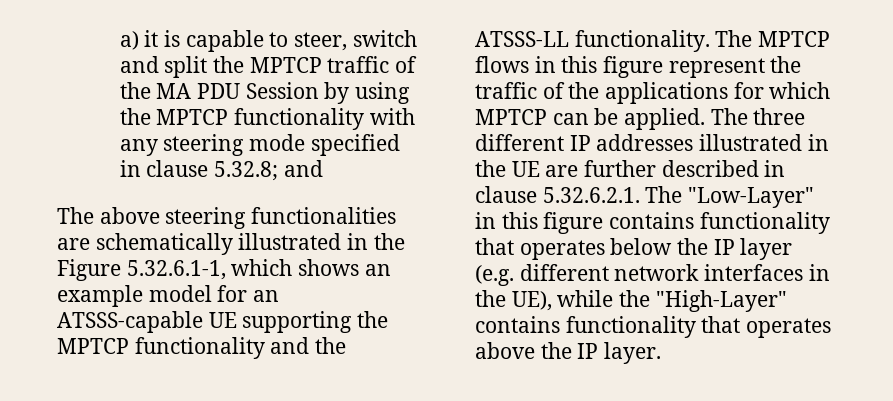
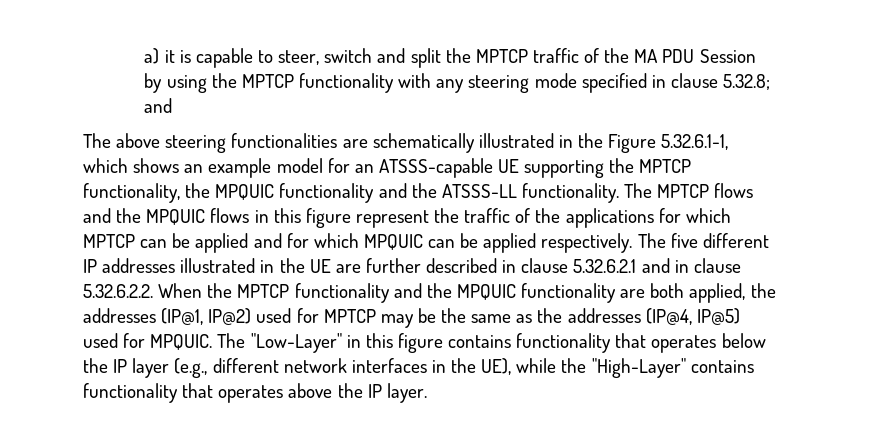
- The above steering functionalities are schematically illustrated in the Figure 5.32.6.1-1, which shows an example model for an ATSSS-capable UE supporting the MPTCP functionality and the ATSSS-LL functionality.
+ The above steering functionalities are schematically illustrated in the Figure 5.32.6.1-1, which shows an example model for an ATSSS-capable UE supporting the MPTCP functionality, the MPQUIC functionality and the ATSSS-LL functionality.
- The MPTCP flows in this figure represent the traffic of the applications for which MPTCP can be applied. The three different IP addresses illustrated in the UE are further described in clause 5.32.6.2.1. The "Low-Layer" in this figure contains functionality that operates below the IP layer (e.g. different network interfaces in the UE), while the "High-Layer" contains functionality that operates above the IP layer.
+ The MPTCP flows and the MPQUIC flows in this figure represent the traffic of the applications for which MPTCP can be applied and for which MPQUIC can be applied respectively. The five different IP addresses illustrated in the UE are further described in clause 5.32.6.2.1 and in clause 5.32.6.2.2. When the MPTCP functionality and the MPQUIC functionality are both applied, the addresses (IP@1, IP@2) used for MPTCP may be the same as the addresses (IP@4, IP@5) used for MPQUIC. The "Low-Layer" in this figure contains functionality that operates below the IP layer (e.g., different network interfaces in the UE), while the "High-Layer" contains functionality that operates above the IP layer.

